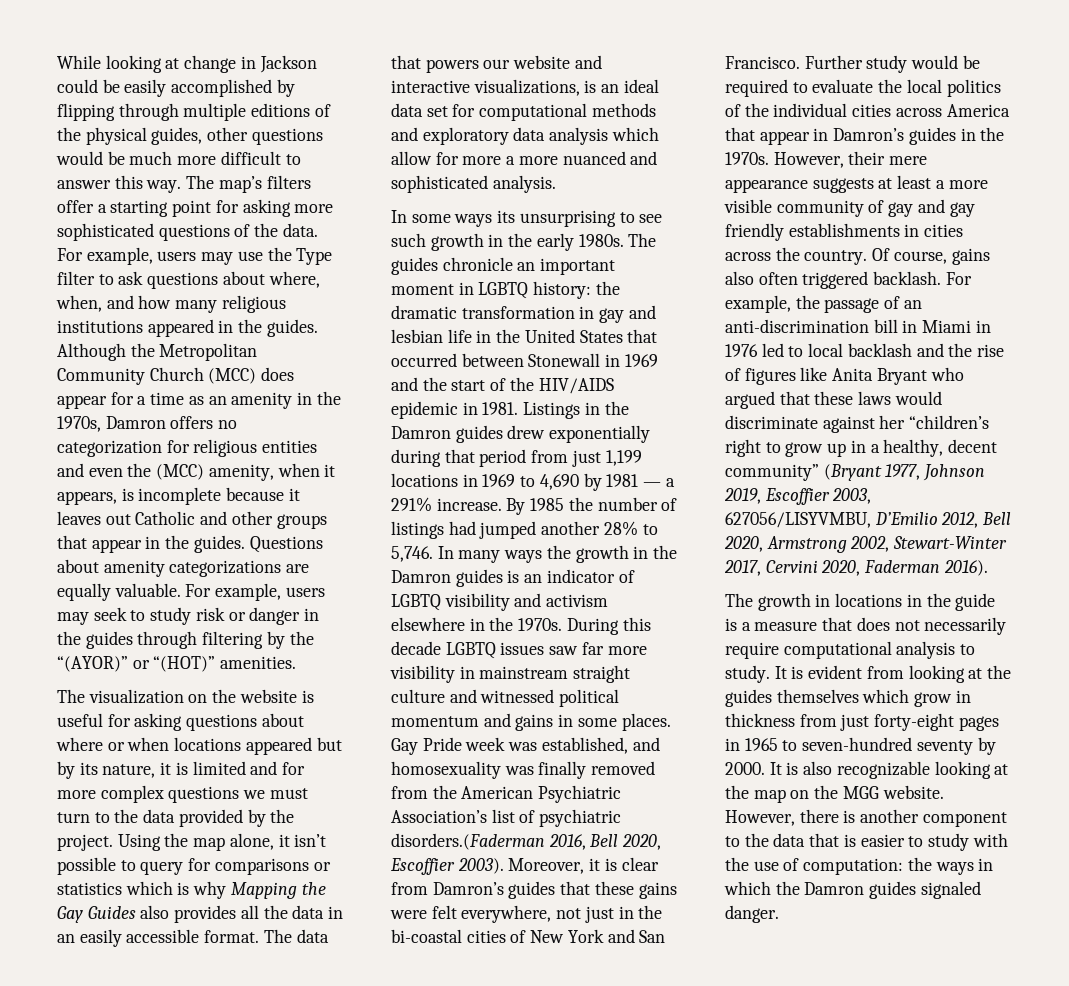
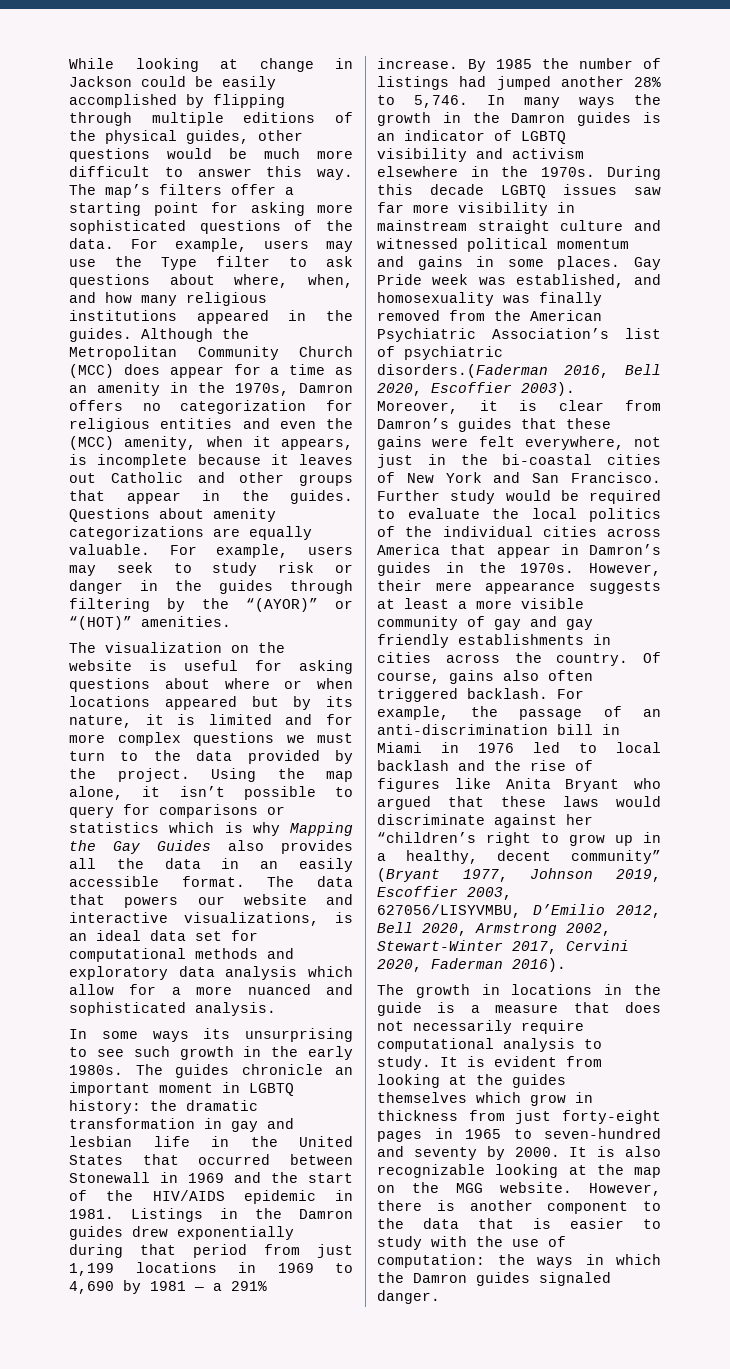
- The data that powers our website and interactive visualizations, is an ideal data set for computational methods and exploratory data analysis which allow for more a more nuanced and sophisticated analysis.
+ The data that powers our website and interactive visualizations, is an ideal data set for computational methods and exploratory data analysis which allow for a more nuanced and sophisticated analysis.
- It is evident from looking at the guides themselves which grow in thickness from just forty-eight pages in 1965 to seven-hundred seventy by 2000.
+ It is evident from looking at the guides themselves which grow in thickness from just forty-eight pages in 1965 to seven-hundred and seventy by 2000.

